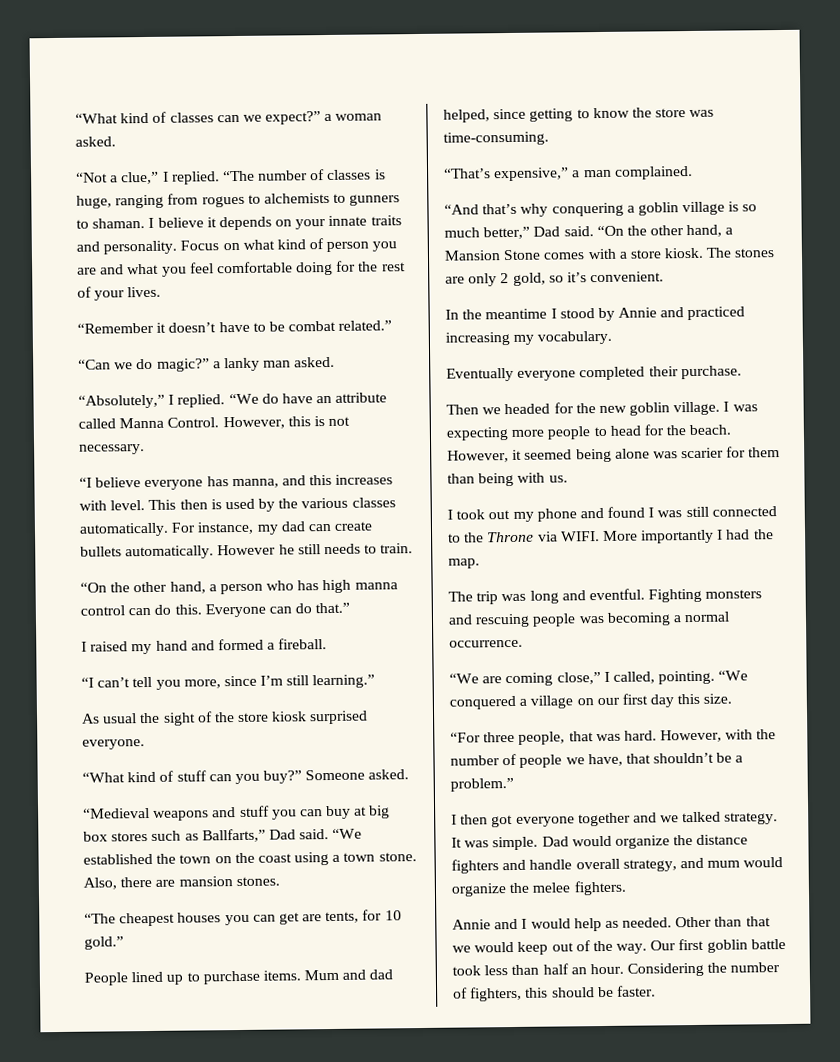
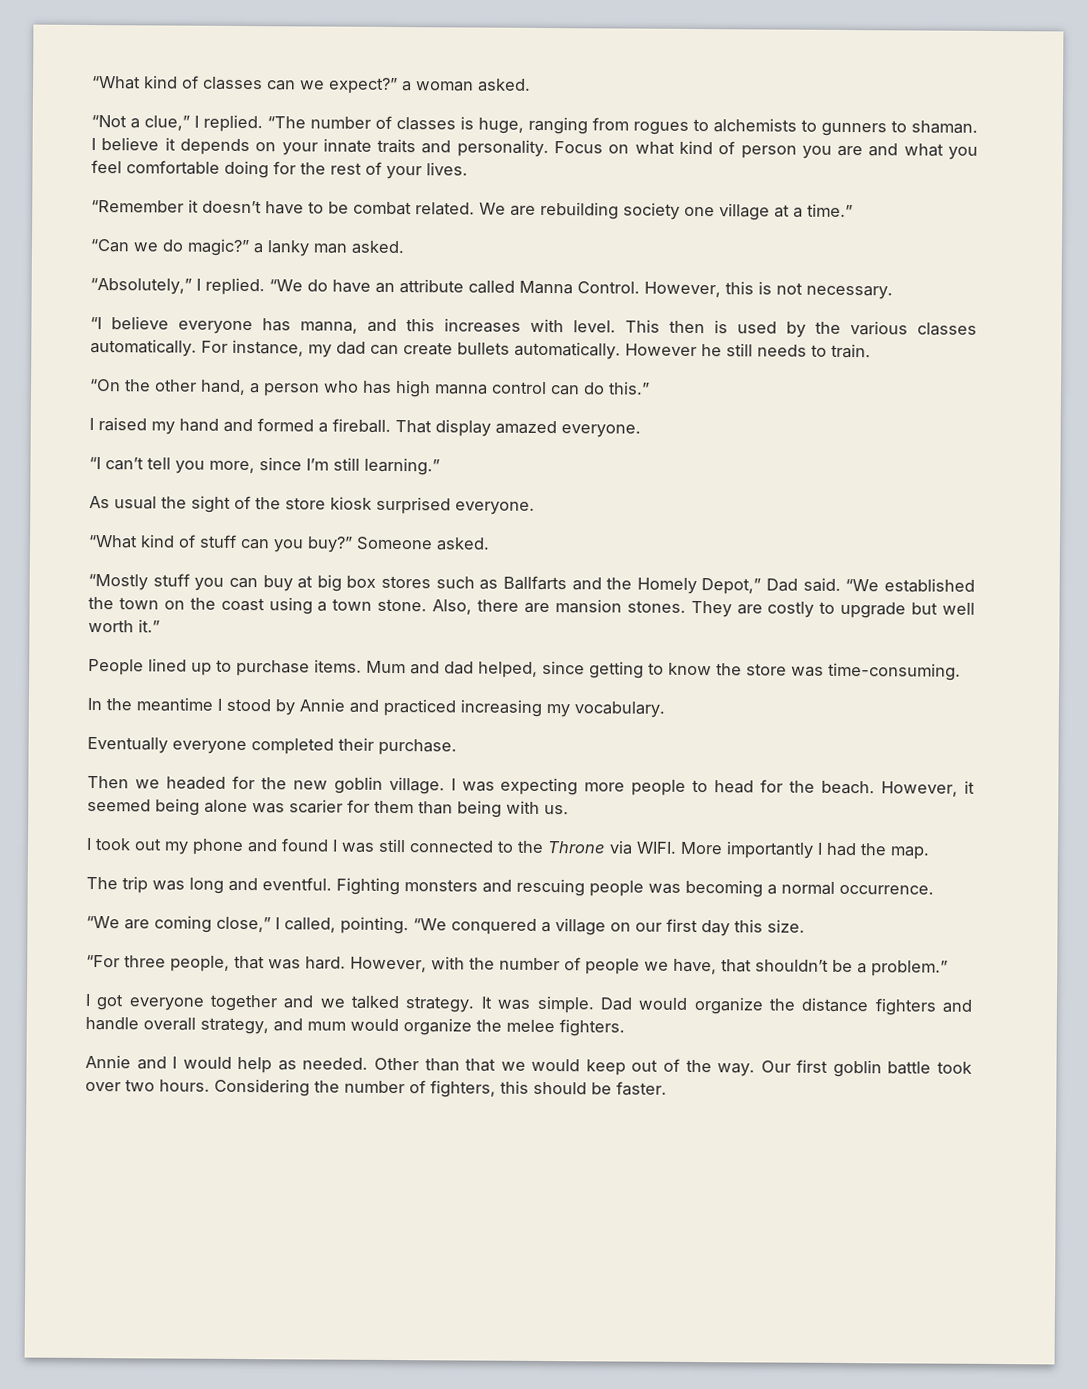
- “Remember it doesn’t have to be combat related.”
+ “Remember it doesn’t have to be combat related. We are rebuilding society one village at a time.”
- “On the other hand, a person who has high manna control can do this. Everyone can do that.”
+ “On the other hand, a person who has high manna control can do this.”
+ That display amazed everyone.
- “Medieval weapons and stuff you can buy at big box stores such as Ballfarts,” Dad said.
+ “Mostly stuff you can buy at big box stores such as Ballfarts and the Homely Depot,” Dad said.
- Also, there are mansion stones.
- “The cheapest houses you can get are tents, for 10 gold.”
+ Also, there are mansion stones. They are costly to upgrade but well worth it.”
- “That’s expensive,” a man complained.
- “And that’s why conquering a goblin village is so much better,” Dad said. “On the other hand, a Mansion Stone comes with a store kiosk. The stones are only 2 gold, so it’s convenient.
- I then got everyone together and we talked strategy.
+ I got everyone together and we talked strategy.
- Our first goblin battle took less than half an hour.
+ Our first goblin battle took over two hours.

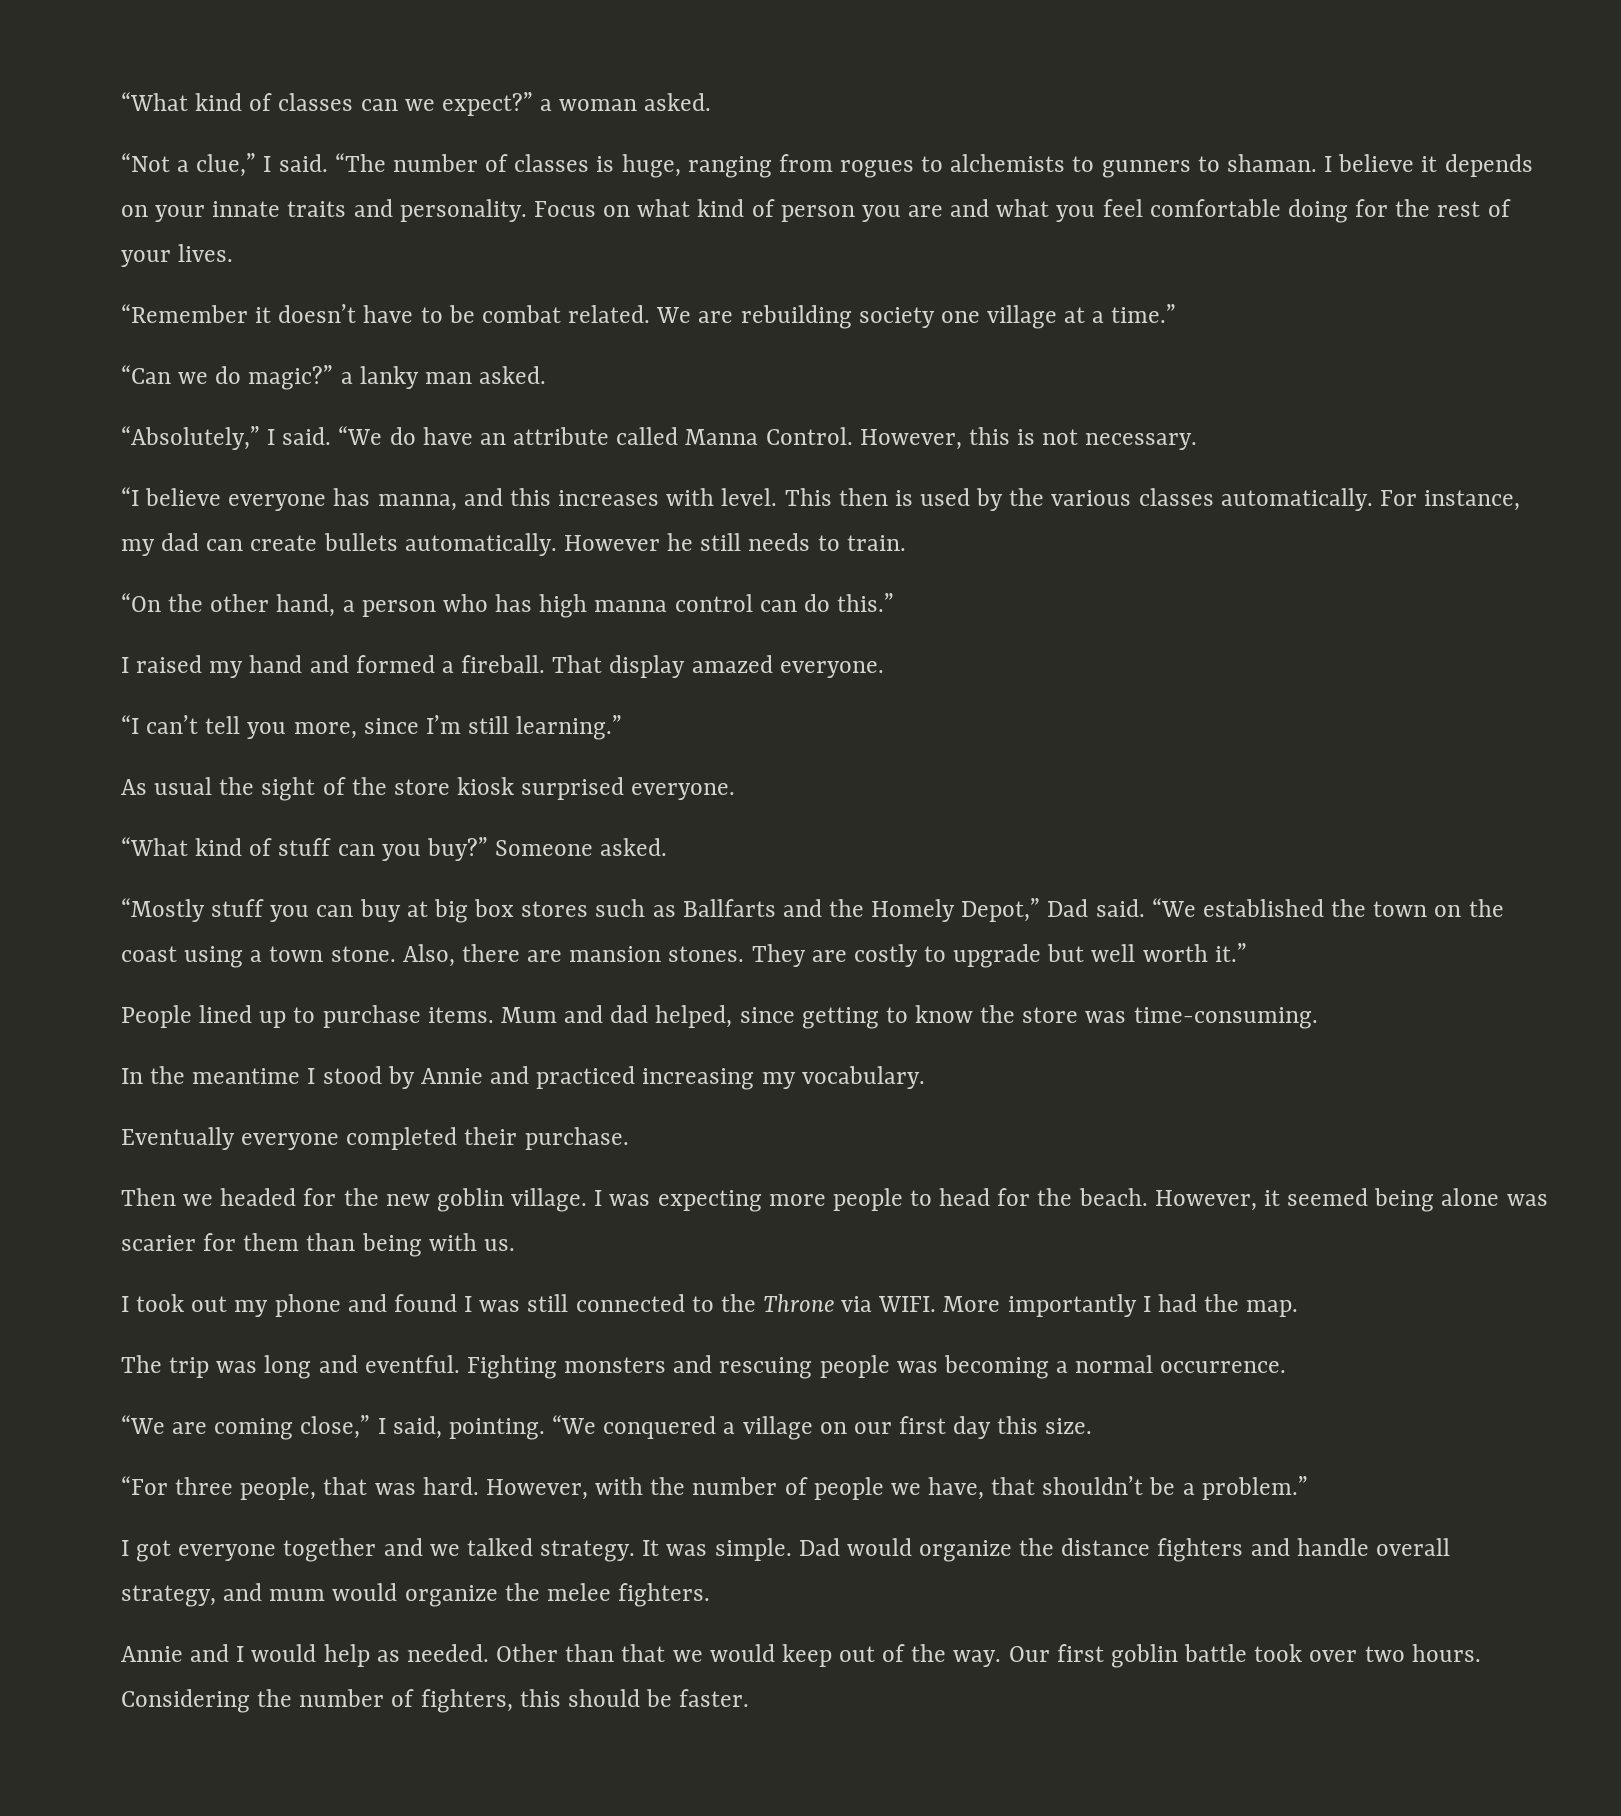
- “Not a clue,” I replied.
+ “Not a clue,” I said.
- “Absolutely,” I replied.
+ “Absolutely,” I said.
- “We are coming close,” I called, pointing.
+ “We are coming close,” I said, pointing.

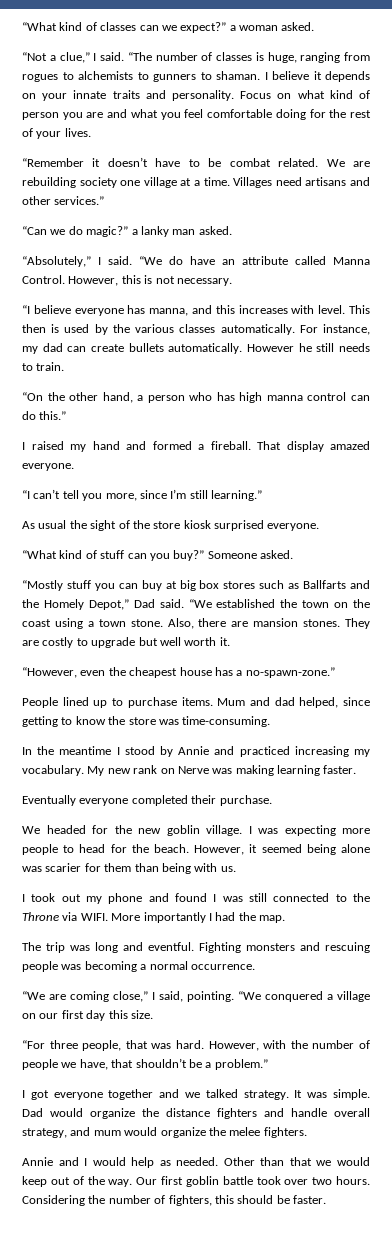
- We are rebuilding society one village at a time.”
+ We are rebuilding society one village at a time. Villages need artisans and other services.”
- They are costly to upgrade but well worth it.”
+ They are costly to upgrade but well worth it.
+ “However, even the cheapest house has a no-spawn-zone.”
+ My new rank on Nerve was making learning faster.
- Then we headed for the new goblin village.
+ We headed for the new goblin village.

